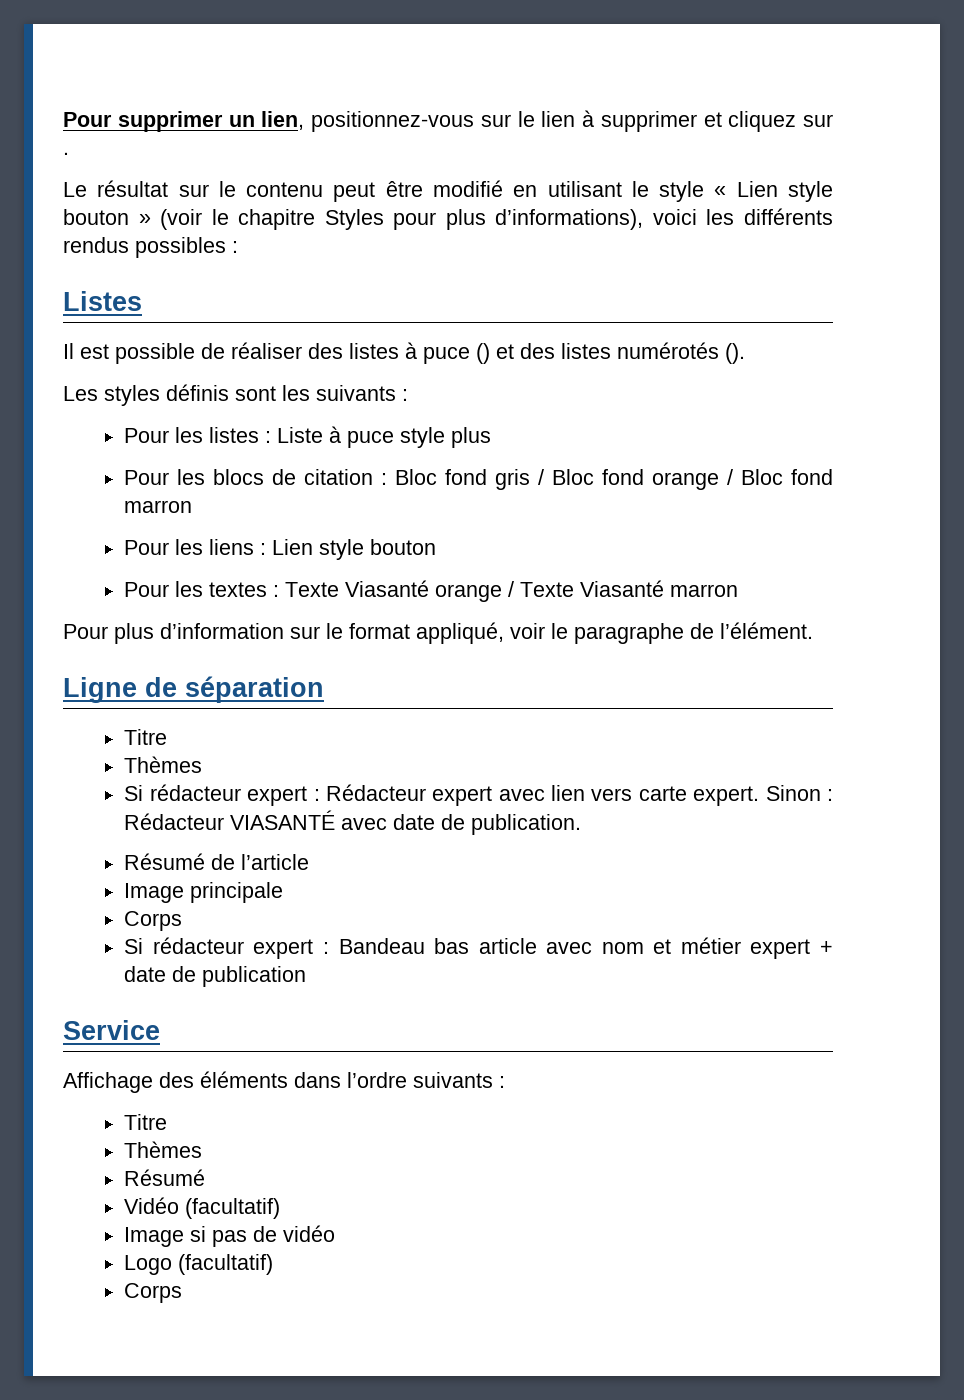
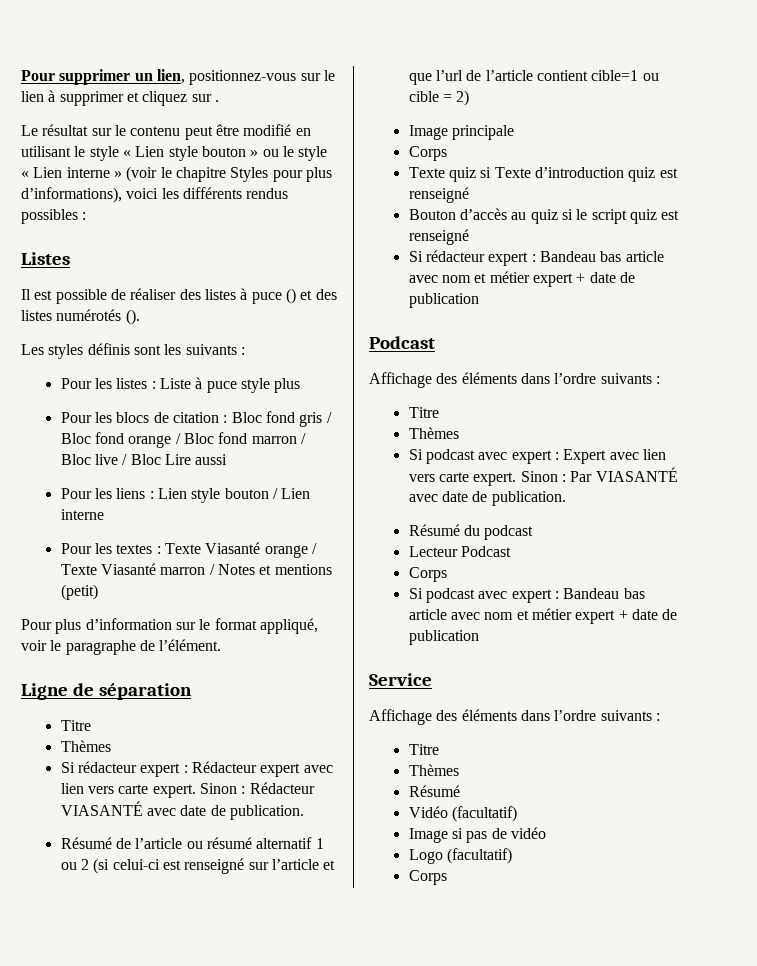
- Le résultat sur le contenu peut être modifié en utilisant le style « Lien style bouton » (voir le chapitre Styles pour plus d’informations), voici les différents rendus possibles :
+ Le résultat sur le contenu peut être modifié en utilisant le style « Lien style bouton » ou le style « Lien interne » (voir le chapitre Styles pour plus d’informations), voici les différents rendus possibles :
- Pour les blocs de citation : Bloc fond gris / Bloc fond orange / Bloc fond marron
+ Pour les blocs de citation : Bloc fond gris / Bloc fond orange / Bloc fond marron / Bloc live / Bloc Lire aussi
- Pour les liens : Lien style bouton
+ Pour les liens : Lien style bouton / Lien interne
- Pour les textes : Texte Viasanté orange / Texte Viasanté marron
+ Pour les textes : Texte Viasanté orange / Texte Viasanté marron / Notes et mentions (petit)
- Résumé de l’article
+ Résumé de l’article ou résumé alternatif 1 ou 2 (si celui-ci est renseigné sur l’article et que l’url de l’article contient cible=1 ou cible = 2)
  Image principale
  Corps
+ Texte quiz si Texte d’introduction quiz est renseigné
+ Bouton d’accès au quiz si le script quiz est renseigné
  Si rédacteur expert : Bandeau bas article avec nom et métier expert + date de publication
+ Podcast
+ Affichage des éléments dans l’ordre suivants :
+ Titre
+ Thèmes
+ Si podcast avec expert : Expert avec lien vers carte expert. Sinon : Par VIASANTÉ avec date de publication.
+ Résumé du podcast
+ Lecteur Podcast
+ Corps
+ Si podcast avec expert : Bandeau bas article avec nom et métier expert + date de publication

